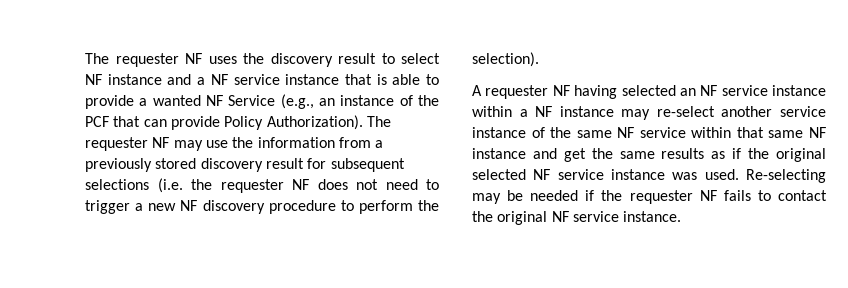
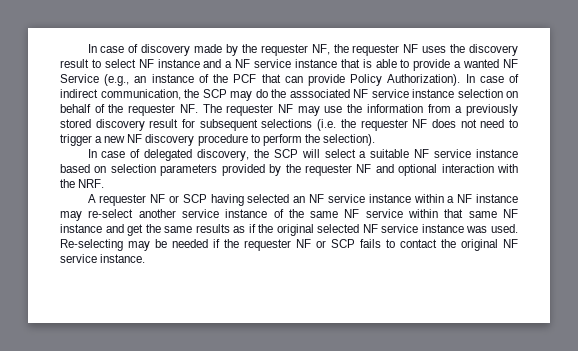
- The requester NF uses the discovery result to select NF instance and a NF service instance that is able to provide a wanted NF Service (e.g., an instance of the PCF that can provide Policy Authorization).
+ In case of discovery made by the requester NF, the requester NF uses the discovery result to select NF instance and a NF service instance that is able to provide a wanted NF Service (e.g., an instance of the PCF that can provide Policy Authorization).
- The requester NF may use the information from a previously stored discovery result for subsequent selections (i.e. the requester NF does not need to trigger a new NF discovery procedure to perform the selection).
+ In case of indirect communication, the SCP may do the asssociated NF service instance selection on behalf of the requester NF. The requester NF may use the information from a previously stored discovery result for subsequent selections (i.e. the requester NF does not need to trigger a new NF discovery procedure to perform the selection).
+ In case of delegated discovery, the SCP will select a suitable NF service instance based on selection parameters provided by the requester NF and optional interaction with the NRF.
- A requester NF having selected an NF service instance within a NF instance may re-select another service instance of the same NF service within that same NF instance and get the same results as if the original selected NF service instance was used.
+ A requester NF or SCP having selected an NF service instance within a NF instance may re-select another service instance of the same NF service within that same NF instance and get the same results as if the original selected NF service instance was used.
- Re-selecting may be needed if the requester NF fails to contact the original NF service instance.
+ Re-selecting may be needed if the requester NF or SCP fails to contact the original NF service instance.

